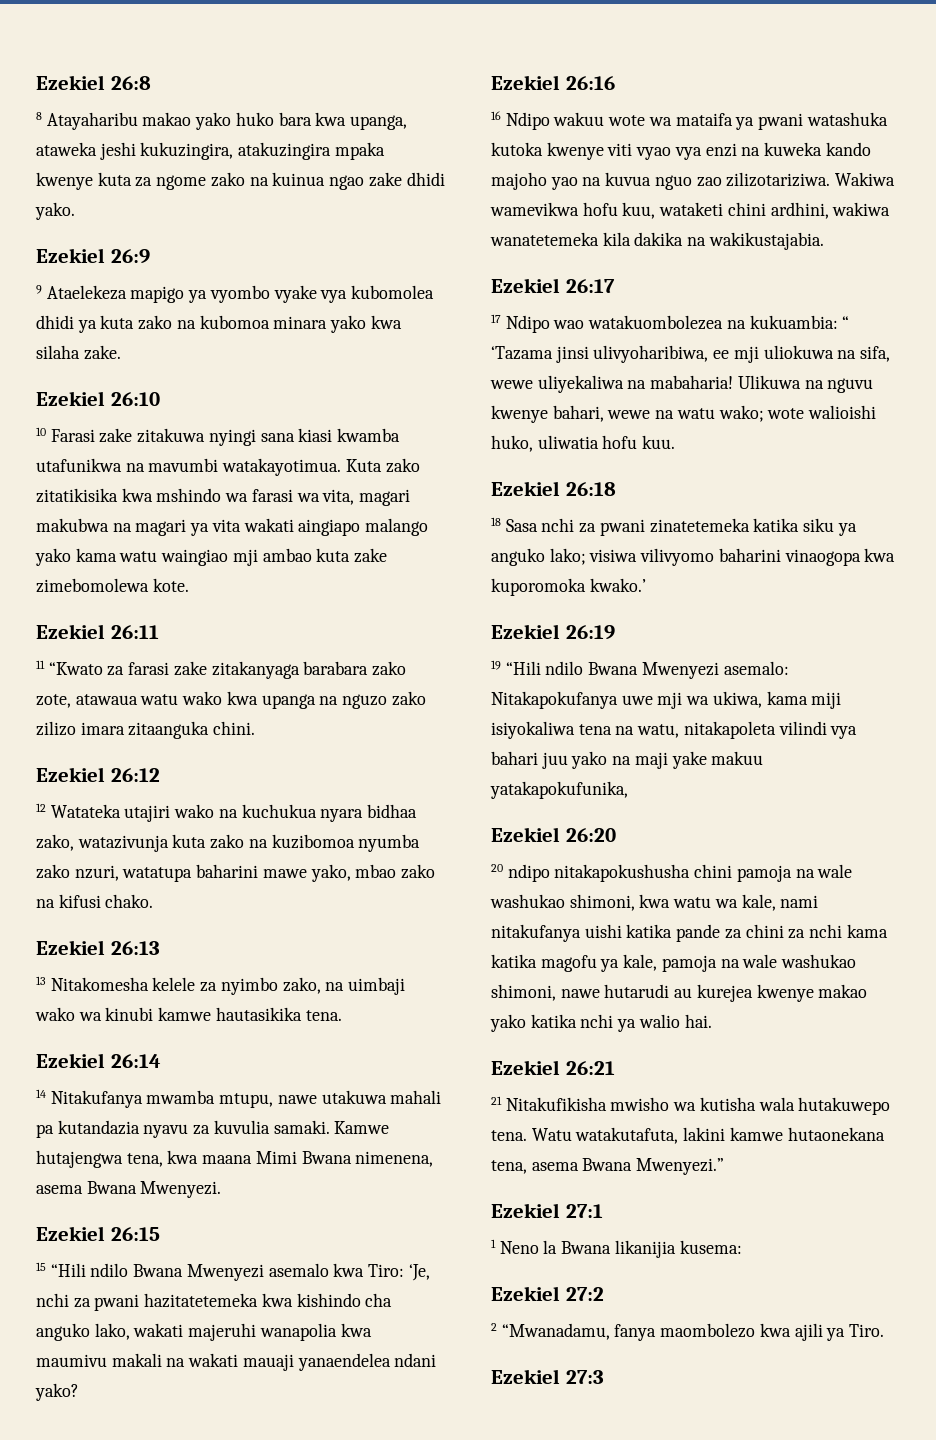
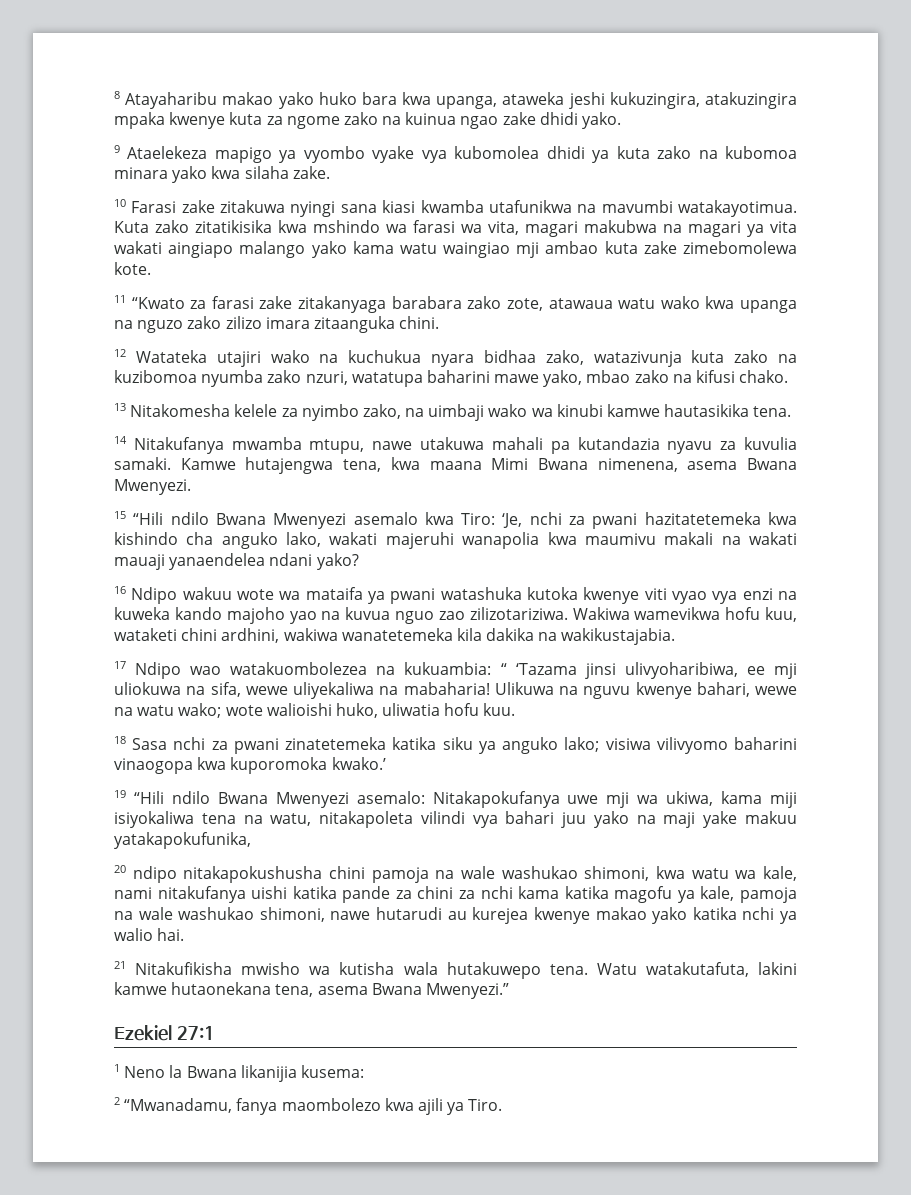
- Ezekiel 26:8
- Ezekiel 26:9
- Ezekiel 26:10
- Ezekiel 26:11
- Ezekiel 26:12
- Ezekiel 26:13
- Ezekiel 26:14
- Ezekiel 26:15
- Ezekiel 26:16
- Ezekiel 26:17
- Ezekiel 26:18
- Ezekiel 26:19
- Ezekiel 26:20
- Ezekiel 26:21
- Ezekiel 27:2
- Ezekiel 27:3

